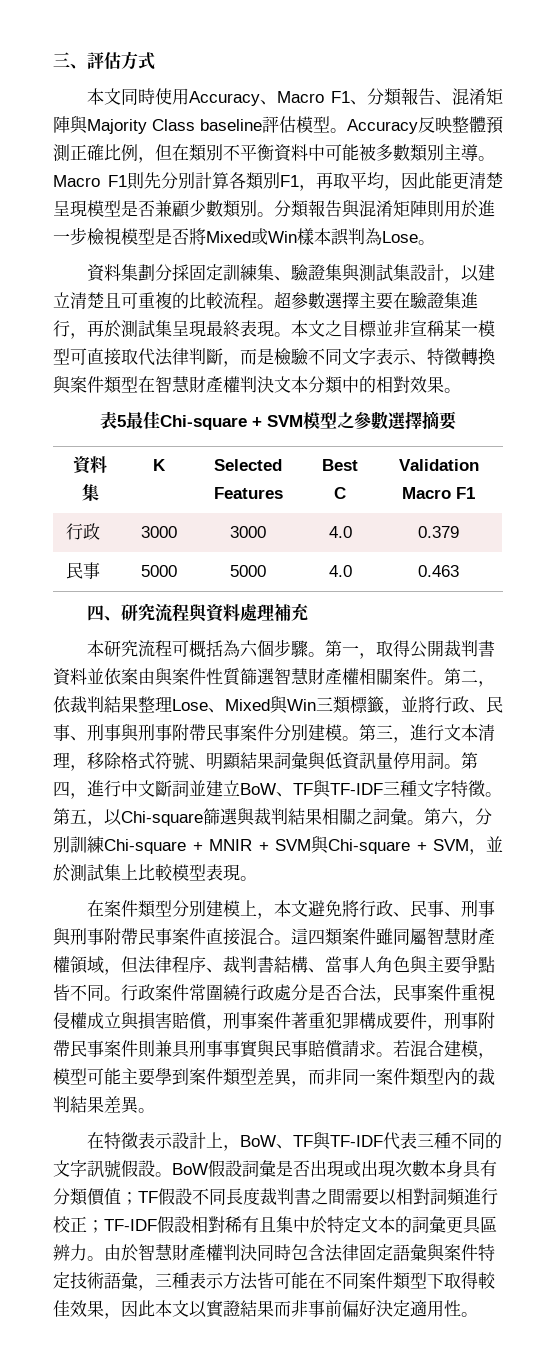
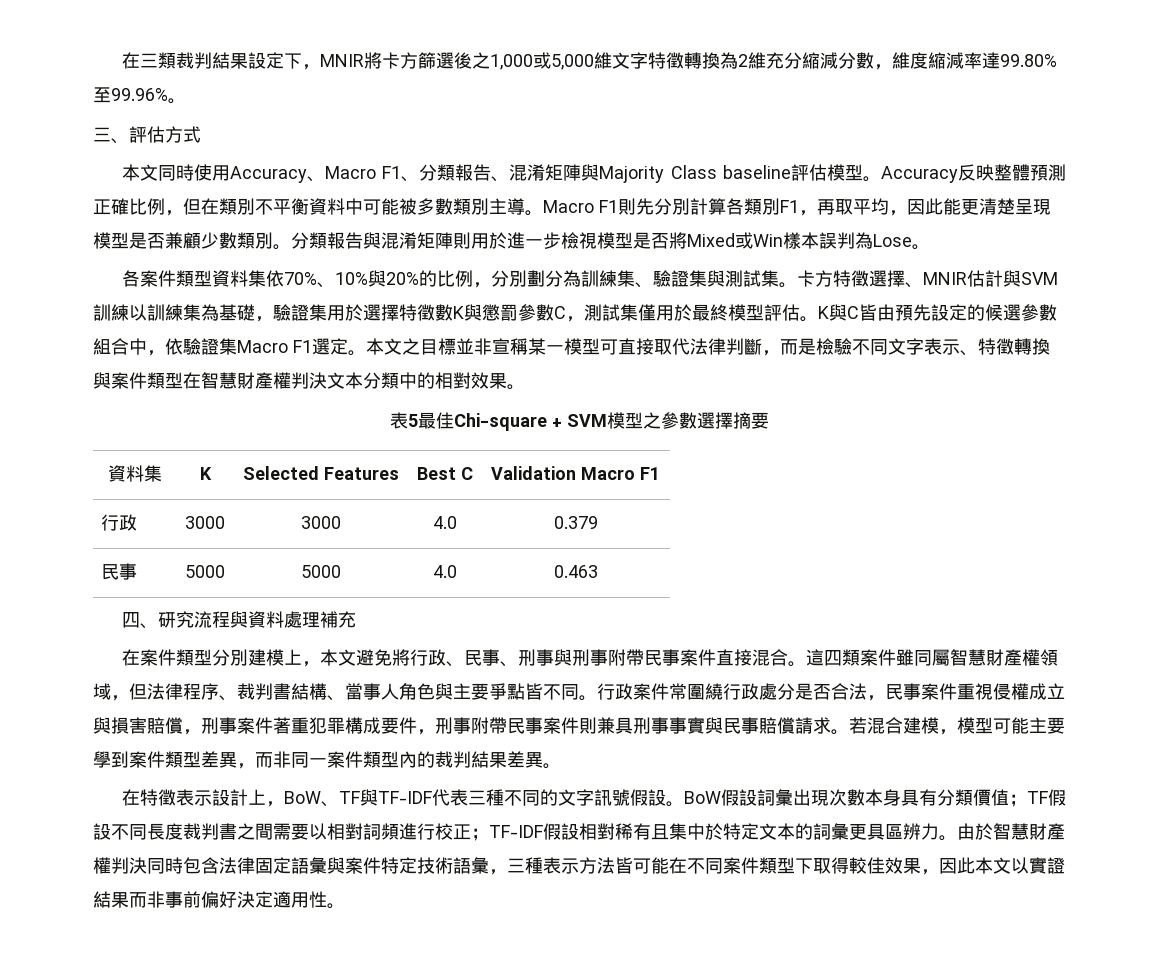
+ 在三類裁判結果設定下，MNIR將卡方篩選後之1,000或5,000維文字特徵轉換為2維充分縮減分數，維度縮減率達99.80%至99.96%。
- 資料集劃分採固定訓練集、驗證集與測試集設計，以建立清楚且可重複的比較流程。超參數選擇主要在驗證集進行，再於測試集呈現最終表現。
+ 各案件類型資料集依70%、10%與20%的比例，分別劃分為訓練集、驗證集與測試集。卡方特徵選擇、MNIR估計與SVM訓練以訓練集為基礎，驗證集用於選擇特徵數K與懲罰參數C，測試集僅用於最終模型評估。K與C皆由預先設定的候選參數組合中，依驗證集Macro F1選定。
- 本研究流程可概括為六個步驟。第一，取得公開裁判書資料並依案由與案件性質篩選智慧財產權相關案件。第二，依裁判結果整理Lose、Mixed與Win三類標籤，並將行政、民事、刑事與刑事附帶民事案件分別建模。第三，進行文本清理，移除格式符號、明顯結果詞彙與低資訊量停用詞。第四，進行中文斷詞並建立BoW、TF與TF-IDF三種文字特徵。第五，以Chi-square篩選與裁判結果相關之詞彙。第六，分別訓練Chi-square + MNIR + SVM與Chi-square + SVM，並於測試集上比較模型表現。
- BoW假設詞彙是否出現或出現次數本身具有分類價值；TF假設不同長度裁判書之間需要以相對詞頻進行校正；TF-IDF假設相對稀有且集中於特定文本的詞彙更具區辨力。
+ BoW假設詞彙出現次數本身具有分類價值；TF假設不同長度裁判書之間需要以相對詞頻進行校正；TF-IDF假設相對稀有且集中於特定文本的詞彙更具區辨力。

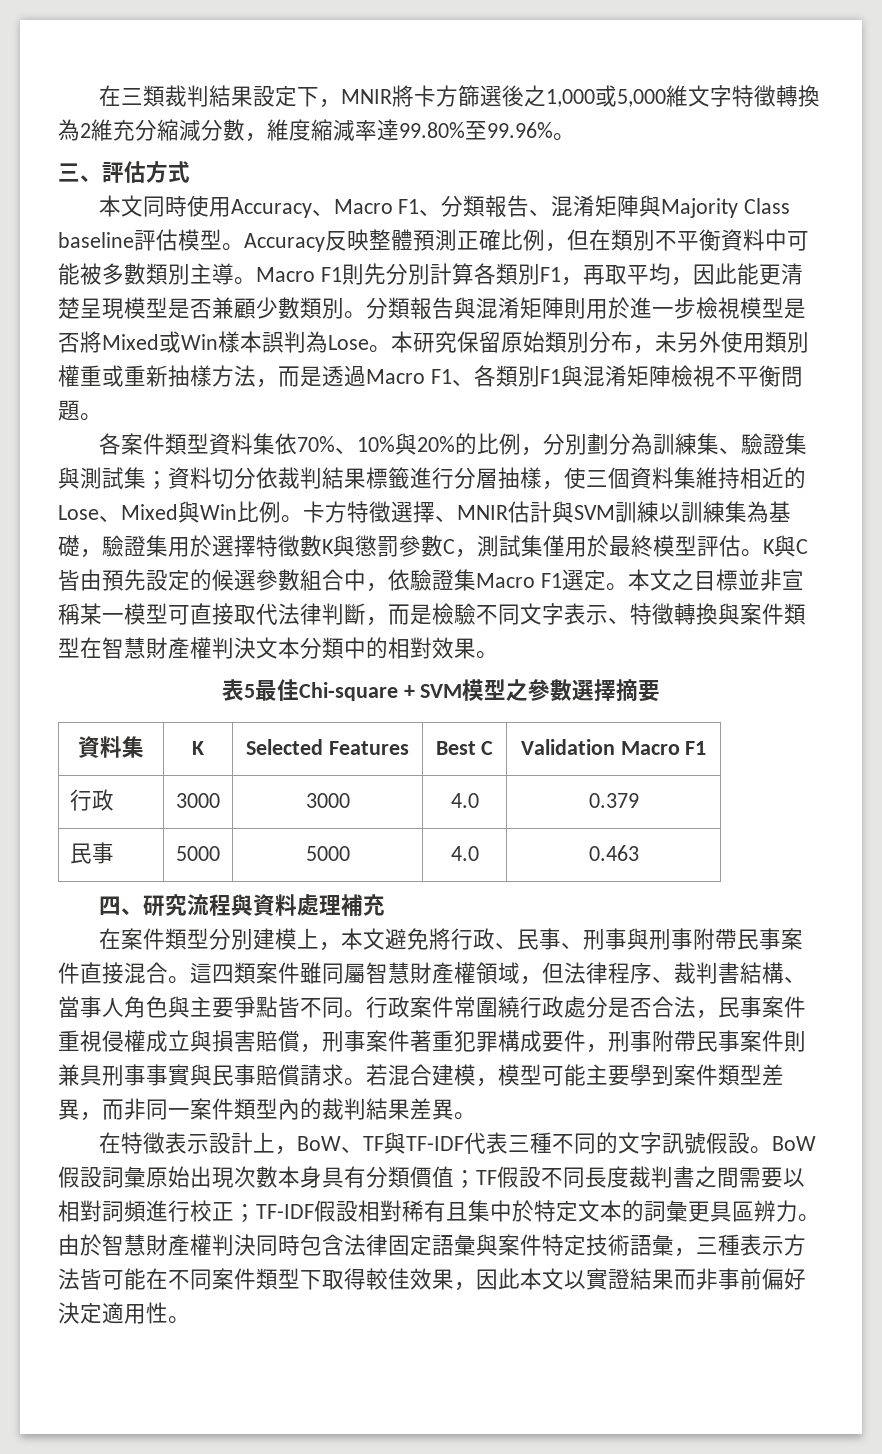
+ 本研究保留原始類別分布，未另外使用類別權重或重新抽樣方法，而是透過Macro F1、各類別F1與混淆矩陣檢視不平衡問題。
- 各案件類型資料集依70%、10%與20%的比例，分別劃分為訓練集、驗證集與測試集。
+ 各案件類型資料集依70%、10%與20%的比例，分別劃分為訓練集、驗證集與測試集；資料切分依裁判結果標籤進行分層抽樣，使三個資料集維持相近的Lose、Mixed與Win比例。
- BoW假設詞彙出現次數本身具有分類價值；TF假設不同長度裁判書之間需要以相對詞頻進行校正；TF-IDF假設相對稀有且集中於特定文本的詞彙更具區辨力。
+ BoW假設詞彙原始出現次數本身具有分類價值；TF假設不同長度裁判書之間需要以相對詞頻進行校正；TF-IDF假設相對稀有且集中於特定文本的詞彙更具區辨力。

